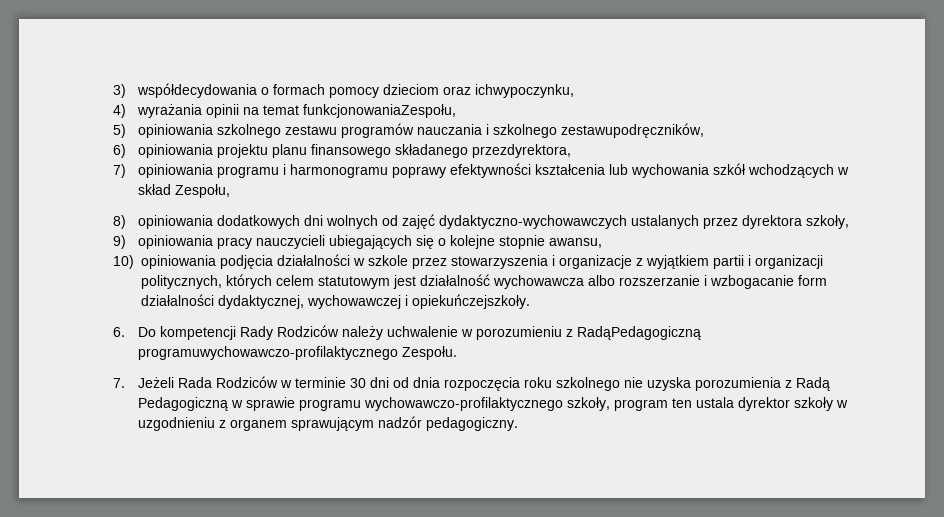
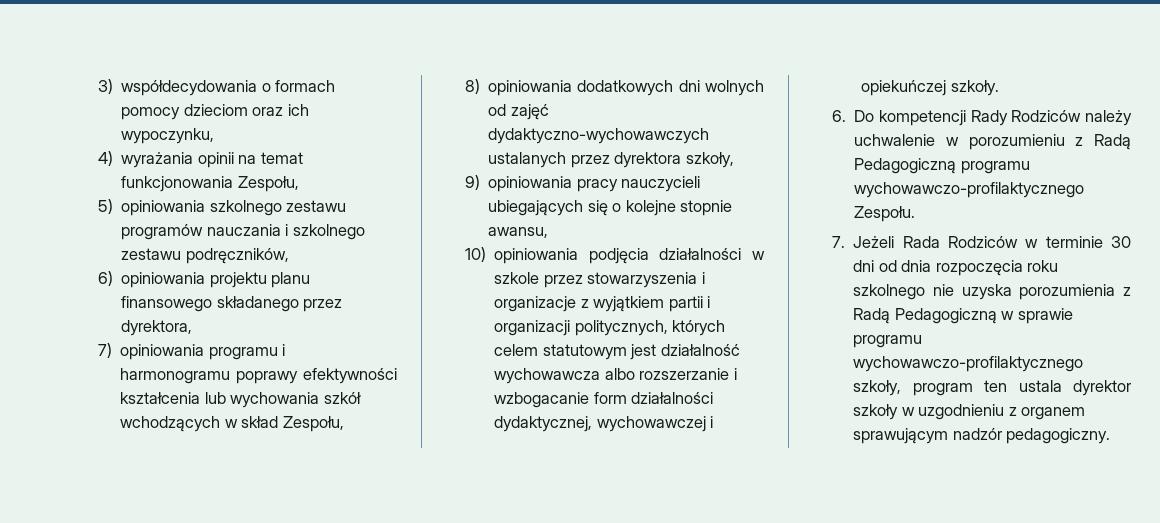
- 3) współdecydowania o formach pomocy dzieciom oraz ichwypoczynku,
+ 3) współdecydowania o formach pomocy dzieciom oraz ich wypoczynku,
- 4) wyrażania opinii na temat funkcjonowaniaZespołu,
+ 4) wyrażania opinii na temat funkcjonowania Zespołu,
- 5) opiniowania szkolnego zestawu programów nauczania i szkolnego zestawupodręczników,
+ 5) opiniowania szkolnego zestawu programów nauczania i szkolnego zestawu podręczników,
- 6) opiniowania projektu planu finansowego składanego przezdyrektora,
+ 6) opiniowania projektu planu finansowego składanego przez dyrektora,
- 10) opiniowania podjęcia działalności w szkole przez stowarzyszenia i organizacje z wyjątkiem partii i organizacji politycznych, których celem statutowym jest działalność wychowawcza albo rozszerzanie i wzbogacanie form działalności dydaktycznej, wychowawczej i opiekuńczejszkoły.
+ 10) opiniowania podjęcia działalności w szkole przez stowarzyszenia i organizacje z wyjątkiem partii i organizacji politycznych, których celem statutowym jest działalność wychowawcza albo rozszerzanie i wzbogacanie form działalności dydaktycznej, wychowawczej i opiekuńczej szkoły.
- 6. Do kompetencji Rady Rodziców należy uchwalenie w porozumieniu z RadąPedagogiczną programuwychowawczo-profilaktycznego Zespołu.
+ 6. Do kompetencji Rady Rodziców należy uchwalenie w porozumieniu z Radą Pedagogiczną programu wychowawczo-profilaktycznego Zespołu.

